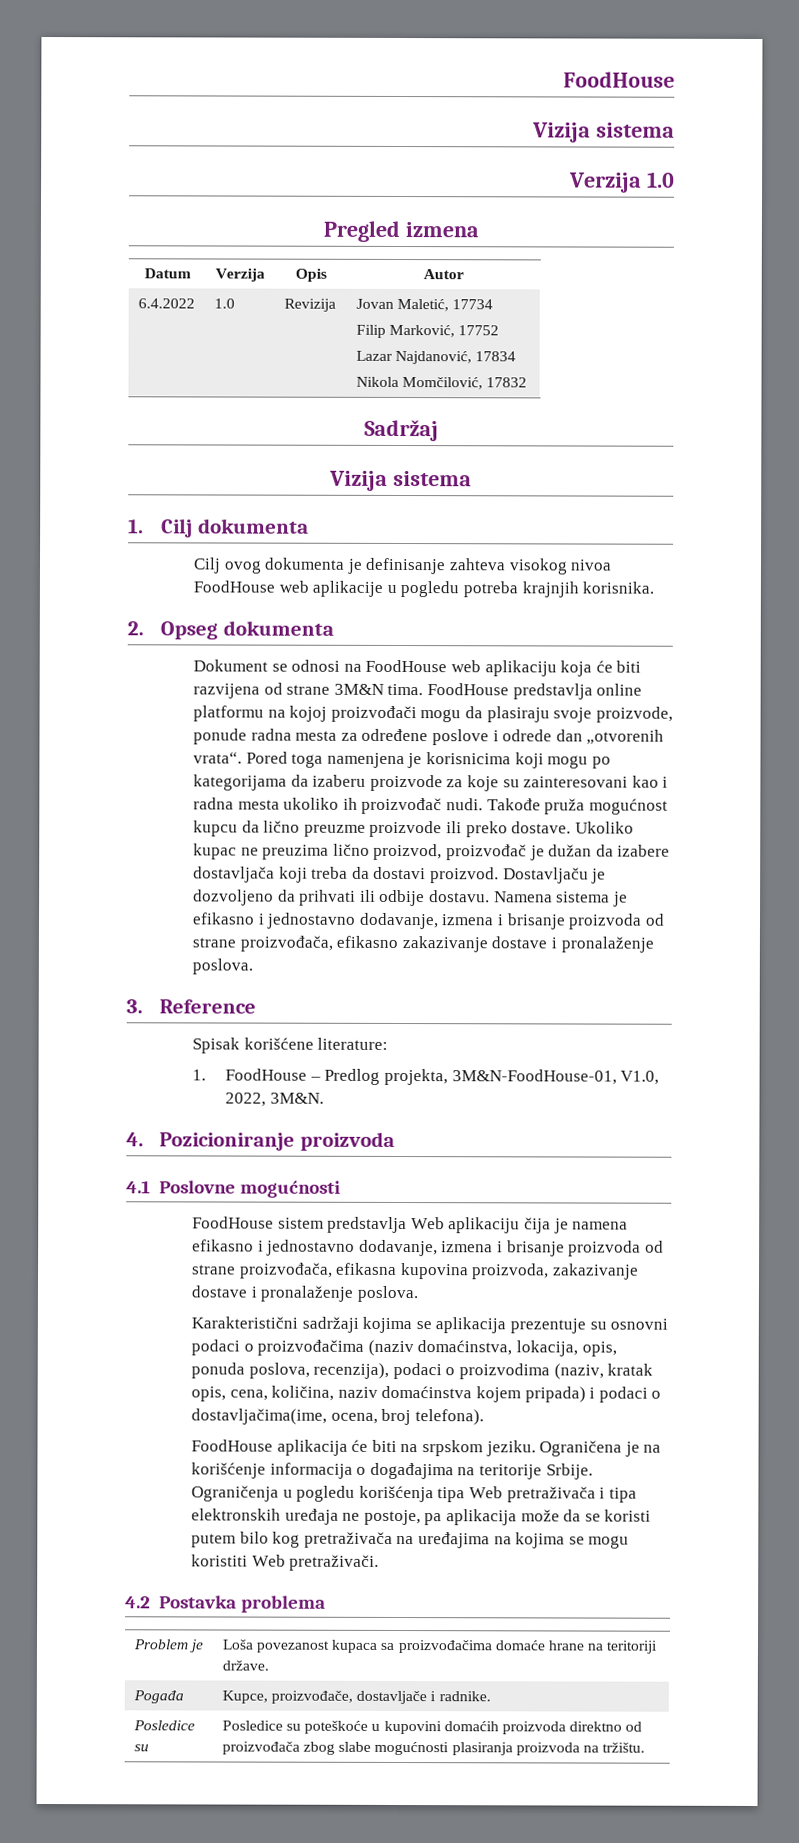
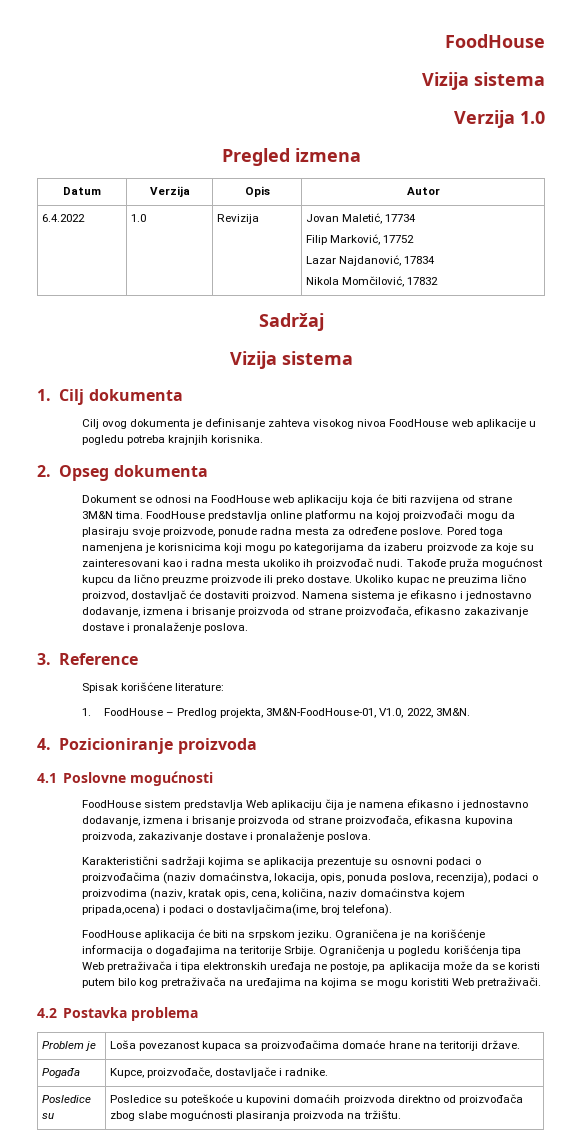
- FoodHouse predstavlja online platformu na kojoj proizvođači mogu da plasiraju svoje proizvode, ponude radna mesta za određene poslove i odrede dan „otvorenih vrata“.
+ FoodHouse predstavlja online platformu na kojoj proizvođači mogu da plasiraju svoje proizvode, ponude radna mesta za određene poslove.
- Ukoliko kupac ne preuzima lično proizvod, proizvođač je dužan da izabere dostavljača koji treba da dostavi proizvod. Dostavljaču je dozvoljeno da prihvati ili odbije dostavu.
+ Ukoliko kupac ne preuzima lično proizvod, dostavljač će dostaviti proizvod.
- Karakteristični sadržaji kojima se aplikacija prezentuje su osnovni podaci o proizvođačima (naziv domaćinstva, lokacija, opis, ponuda poslova, recenzija), podaci o proizvodima (naziv, kratak opis, cena, količina, naziv domaćinstva kojem pripada) i podaci o dostavljačima(ime, ocena, broj telefona).
+ Karakteristični sadržaji kojima se aplikacija prezentuje su osnovni podaci o proizvođačima (naziv domaćinstva, lokacija, opis, ponuda poslova, recenzija), podaci o proizvodima (naziv, kratak opis, cena, količina, naziv domaćinstva kojem pripada,ocena) i podaci o dostavljačima(ime, broj telefona).

